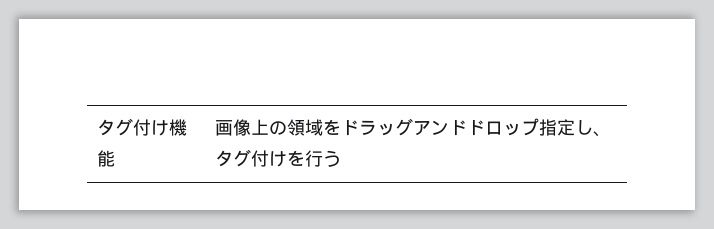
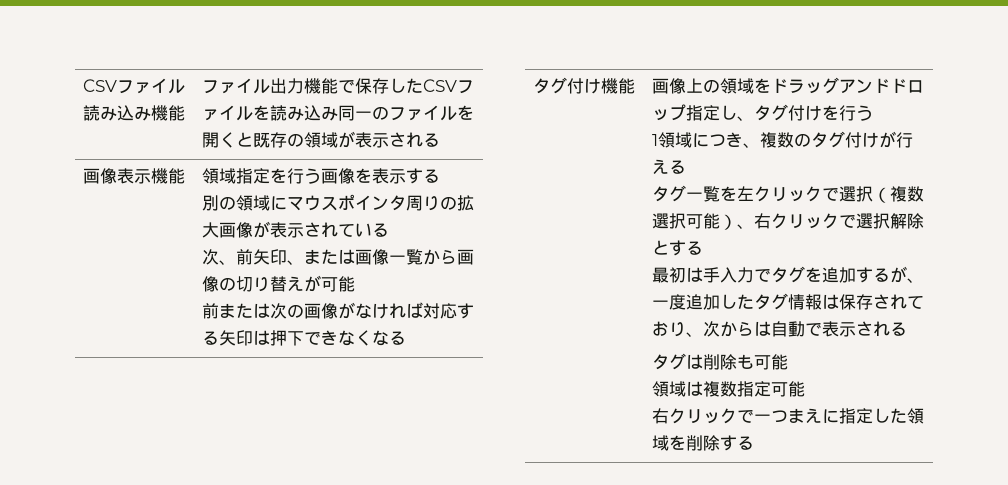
+ CSVファイル読み込み機能 | ファイル出力機能で保存したCSVファイルを読み込み同一のファイルを開くと既存の領域が表示される
+ 画像表示機能 | 領域指定を行う画像を表示する
+ 別の領域にマウスポインタ周りの拡大画像が表示されている
+ 次、前矢印、または画像一覧から画像の切り替えが可能
+ 前または次の画像がなければ対応する矢印は押下できなくなる
+ 1領域につき、複数のタグ付けが行える
+ タグ一覧を左クリックで選択（複数選択可能）、右クリックで選択解除とする
+ 最初は手入力でタグを追加するが、一度追加したタグ情報は保存されており、次からは自動で表示される
+ タグは削除も可能
+ 領域は複数指定可能
+ 右クリックで一つまえに指定した領域を削除する

